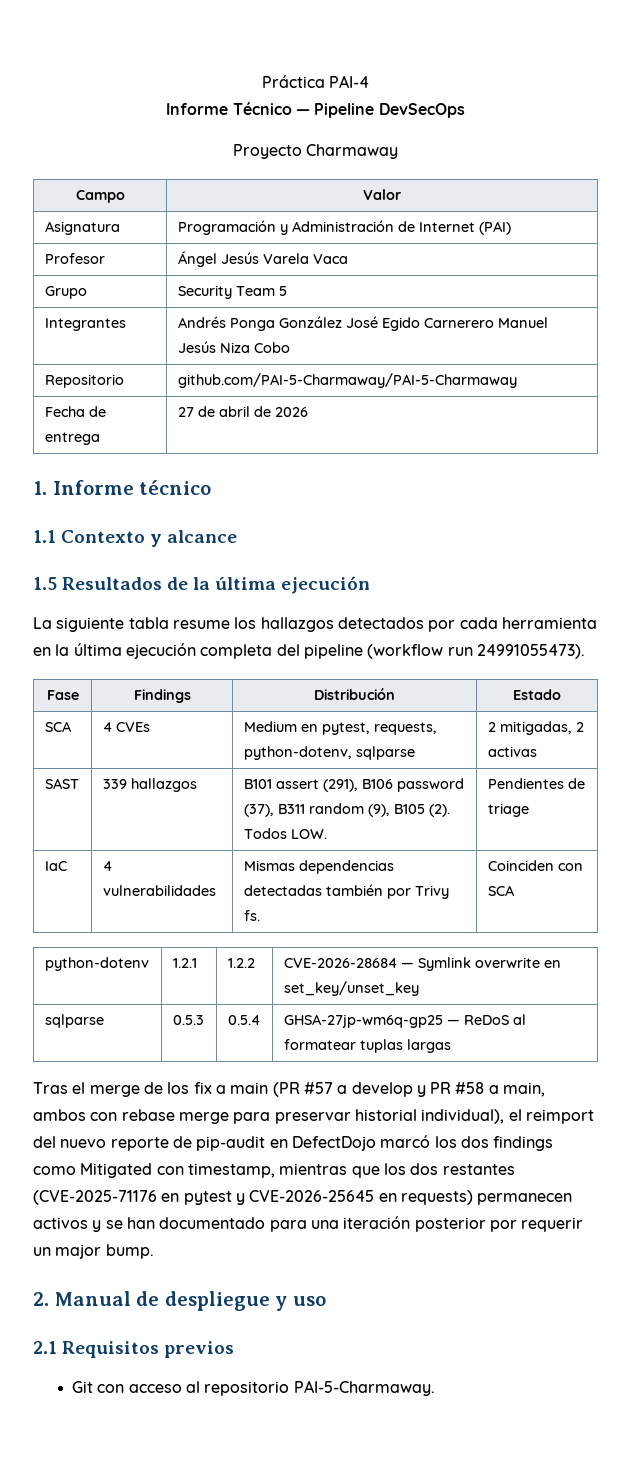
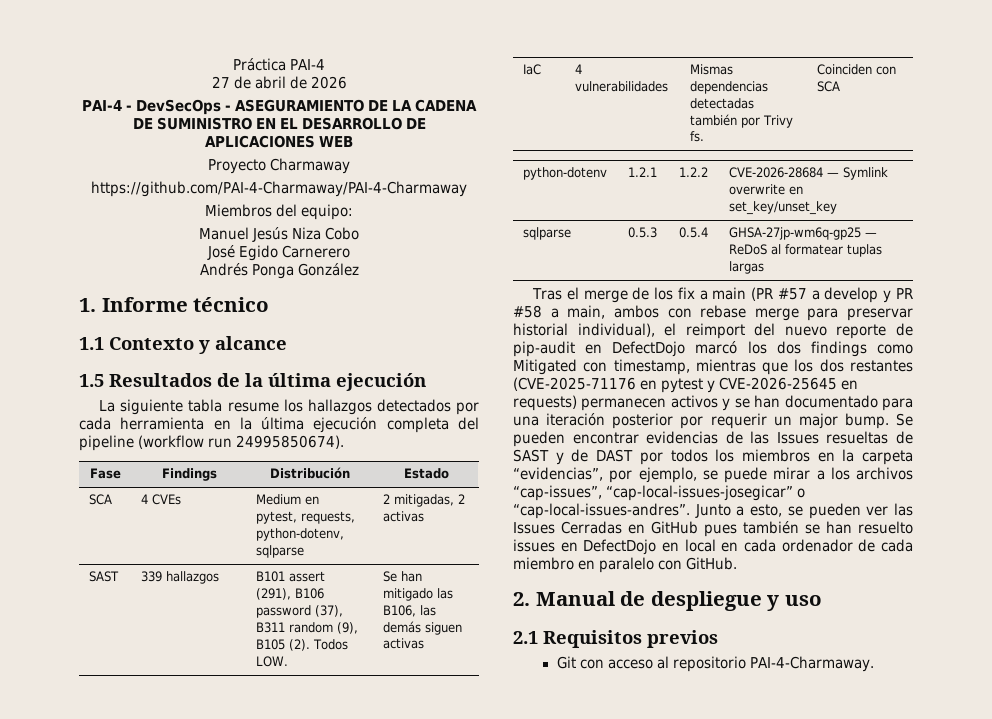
- Informe Técnico — Pipeline DevSecOps
- Proyecto Charmaway
- Campo | Valor
- Asignatura | Programación y Administración de Internet (PAI)
- Profesor | Ángel Jesús Varela Vaca
- Grupo | Security Team 5
- Integrantes | Andrés Ponga González José Egido Carnerero Manuel Jesús Niza Cobo
- Repositorio | github.com/PAI-5-Charmaway/PAI-5-Charmaway
- Fecha de entrega | 27 de abril de 2026
+ 27 de abril de 2026
+ PAI-4 - DevSecOps - ASEGURAMIENTO DE LA CADENA DE SUMINISTRO EN EL DESARROLLO DE APLICACIONES WEB
+ Proyecto Charmaway
+ https://github.com/PAI-4-Charmaway/PAI-4-Charmaway
+ Miembros del equipo:
+ Manuel Jesús Niza Cobo
+ José Egido Carnerero
+ Andrés Ponga González
- La siguiente tabla resume los hallazgos detectados por cada herramienta en la última ejecución completa del pipeline (workflow run 24991055473).
+ La siguiente tabla resume los hallazgos detectados por cada herramienta en la última ejecución completa del pipeline (workflow run 24995850674).
- SAST | 339 hallazgos | B101 assert (291), B106 password (37), B311 random (9), B105 (2). Todos LOW. | Pendientes de triage
+ SAST | 339 hallazgos | B101 assert (291), B106 password (37), B311 random (9), B105 (2). Todos LOW. | Se han mitigado las B106, las demás siguen activas
+ Se pueden encontrar evidencias de las Issues resueltas de SAST y de DAST por todos los miembros en la carpeta “evidencias”, por ejemplo, se puede mirar a los archivos “cap-issues”, “cap-local-issues-josegicar” o “cap-local-issues-andres”. Junto a esto, se pueden ver las Issues Cerradas en GitHub pues también se han resuelto issues en DefectDojo en local en cada ordenador de cada miembro en paralelo con GitHub.
- Git con acceso al repositorio PAI-5-Charmaway.
+ Git con acceso al repositorio PAI-4-Charmaway.

